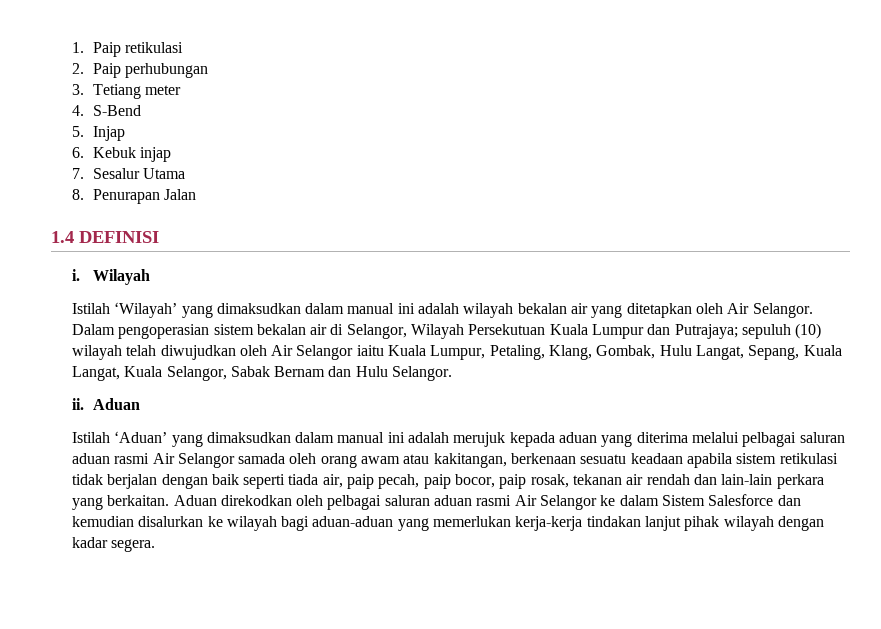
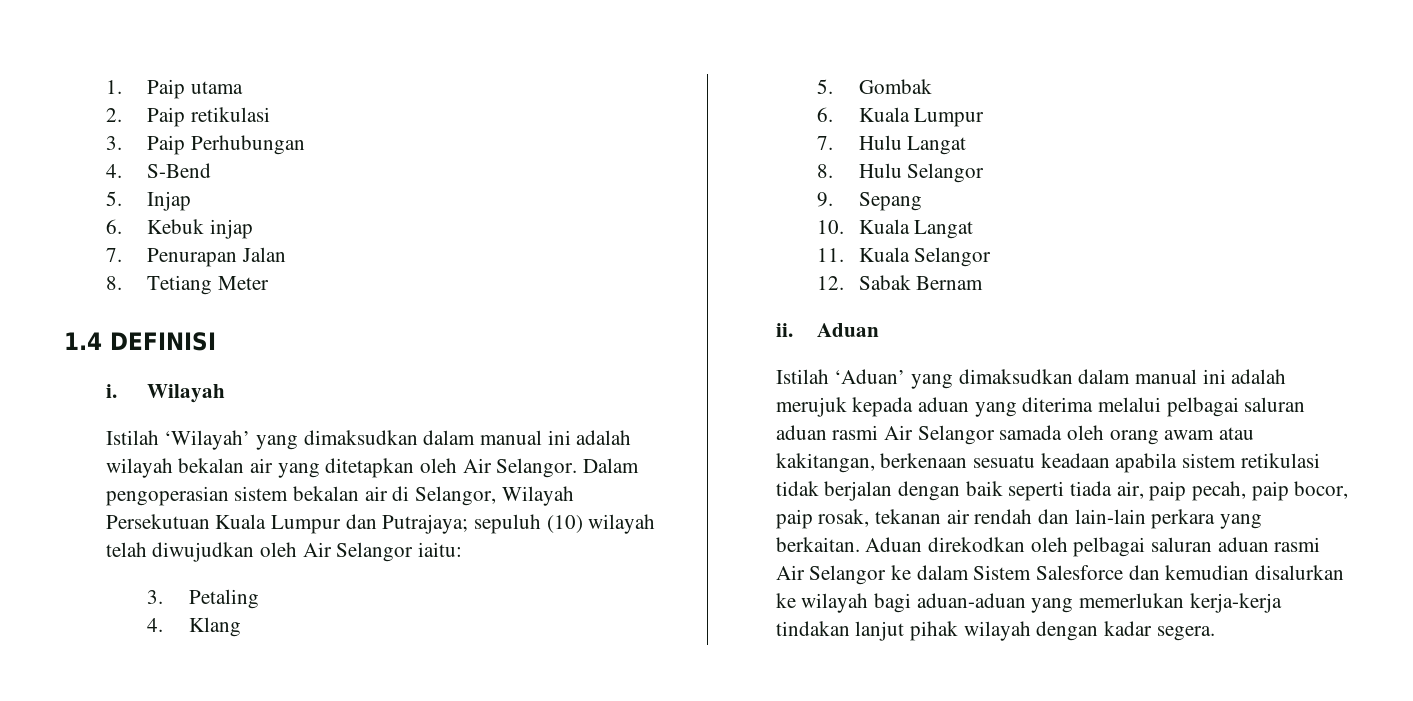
- 1. Paip retikulasi
- 2. Paip perhubungan
- 3. Tetiang meter
+ 1. Paip utama
+ 2. Paip retikulasi
+ 3. Paip Perhubungan
- 7. Sesalur Utama
- 8. Penurapan Jalan
+ 7. Penurapan Jalan
+ 8. Tetiang Meter
- Dalam pengoperasian sistem bekalan air di Selangor, Wilayah Persekutuan Kuala Lumpur dan Putrajaya; sepuluh (10) wilayah telah diwujudkan oleh Air Selangor iaitu Kuala Lumpur, Petaling, Klang, Gombak, Hulu Langat, Sepang, Kuala Langat, Kuala Selangor, Sabak Bernam dan Hulu Selangor.
+ Dalam pengoperasian sistem bekalan air di Selangor, Wilayah Persekutuan Kuala Lumpur dan Putrajaya; sepuluh (10) wilayah telah diwujudkan oleh Air Selangor iaitu:
+ 3. Petaling
+ 4. Klang
+ 5. Gombak
+ 6. Kuala Lumpur
+ 7. Hulu Langat
+ 8. Hulu Selangor
+ 9. Sepang
+ 10. Kuala Langat
+ 11. Kuala Selangor
+ 12. Sabak Bernam

